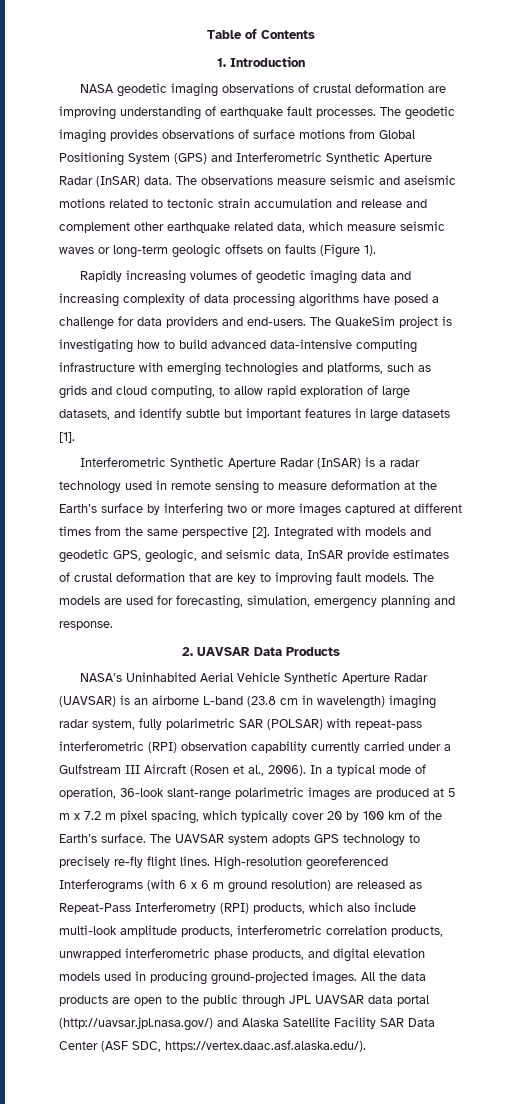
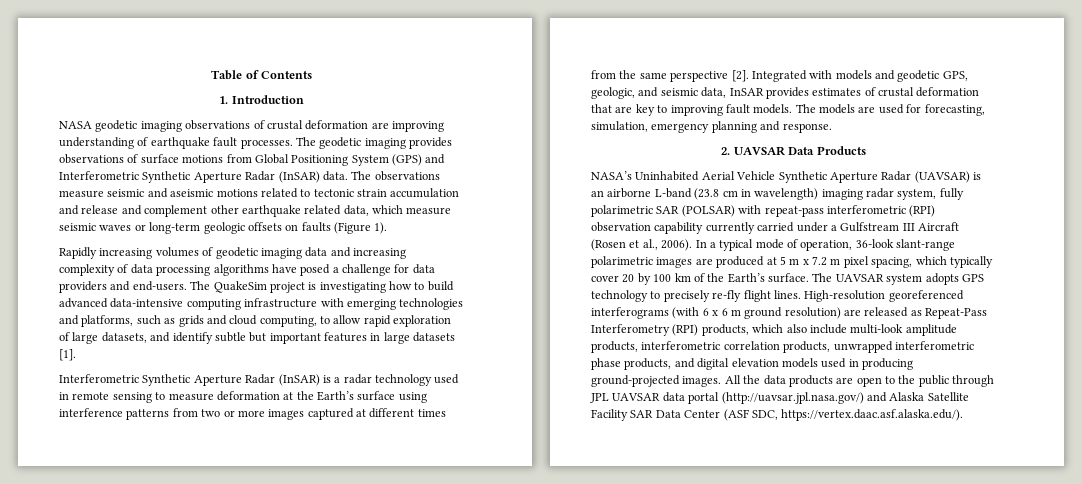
- Interferometric Synthetic Aperture Radar (InSAR) is a radar technology used in remote sensing to measure deformation at the Earth’s surface by interfering two or more images captured at different times from the same perspective [2].
+ Interferometric Synthetic Aperture Radar (InSAR) is a radar technology used in remote sensing to measure deformation at the Earth’s surface using interference patterns from two or more images captured at different times from the same perspective [2].
- Integrated with models and geodetic GPS, geologic, and seismic data, InSAR provide estimates of crustal deformation that are key to improving fault models.
+ Integrated with models and geodetic GPS, geologic, and seismic data, InSAR provides estimates of crustal deformation that are key to improving fault models.
- High-resolution georeferenced Interferograms (with 6 x 6 m ground resolution) are released as Repeat-Pass Interferometry (RPI) products, which also include multi-look amplitude products, interferometric correlation products, unwrapped interferometric phase products, and digital elevation models used in producing ground-projected images.
+ High-resolution georeferenced interferograms (with 6 x 6 m ground resolution) are released as Repeat-Pass Interferometry (RPI) products, which also include multi-look amplitude products, interferometric correlation products, unwrapped interferometric phase products, and digital elevation models used in producing ground-projected images.

